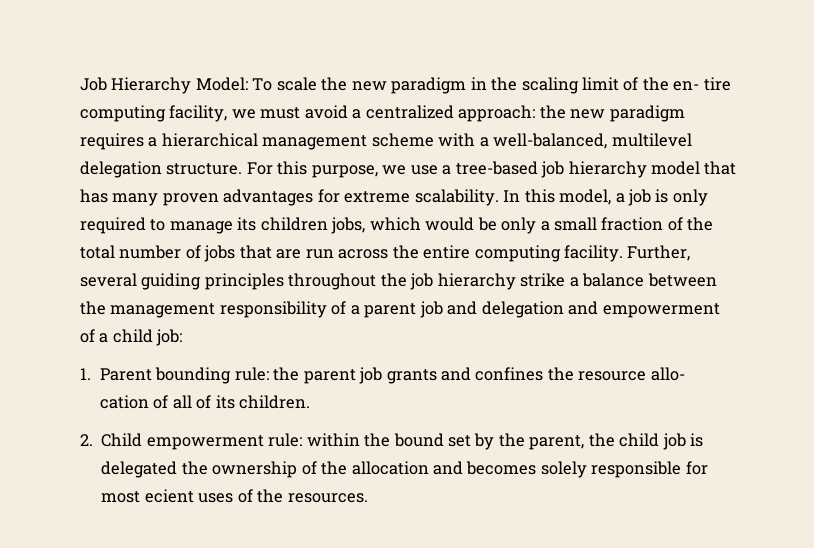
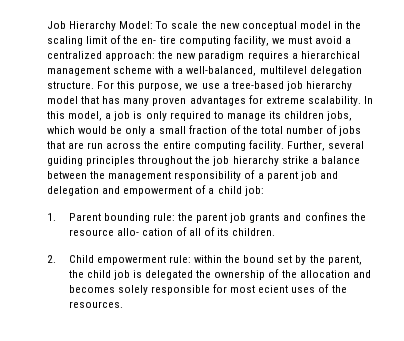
- Job Hierarchy Model: To scale the new paradigm in the scaling limit of the en- tire computing facility, we must avoid a centralized approach: the new paradigm requires a hierarchical management scheme with a well-balanced, multilevel delegation structure.
+ Job Hierarchy Model: To scale the new conceptual model in the scaling limit of the en- tire computing facility, we must avoid a centralized approach: the new paradigm requires a hierarchical management scheme with a well-balanced, multilevel delegation structure.

